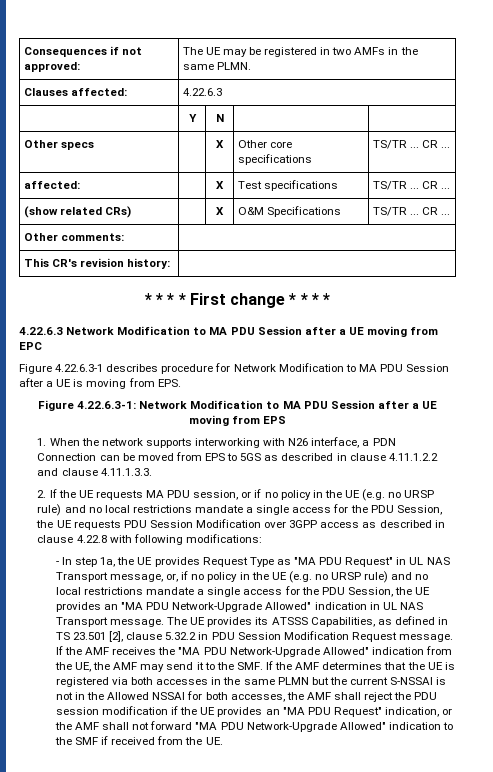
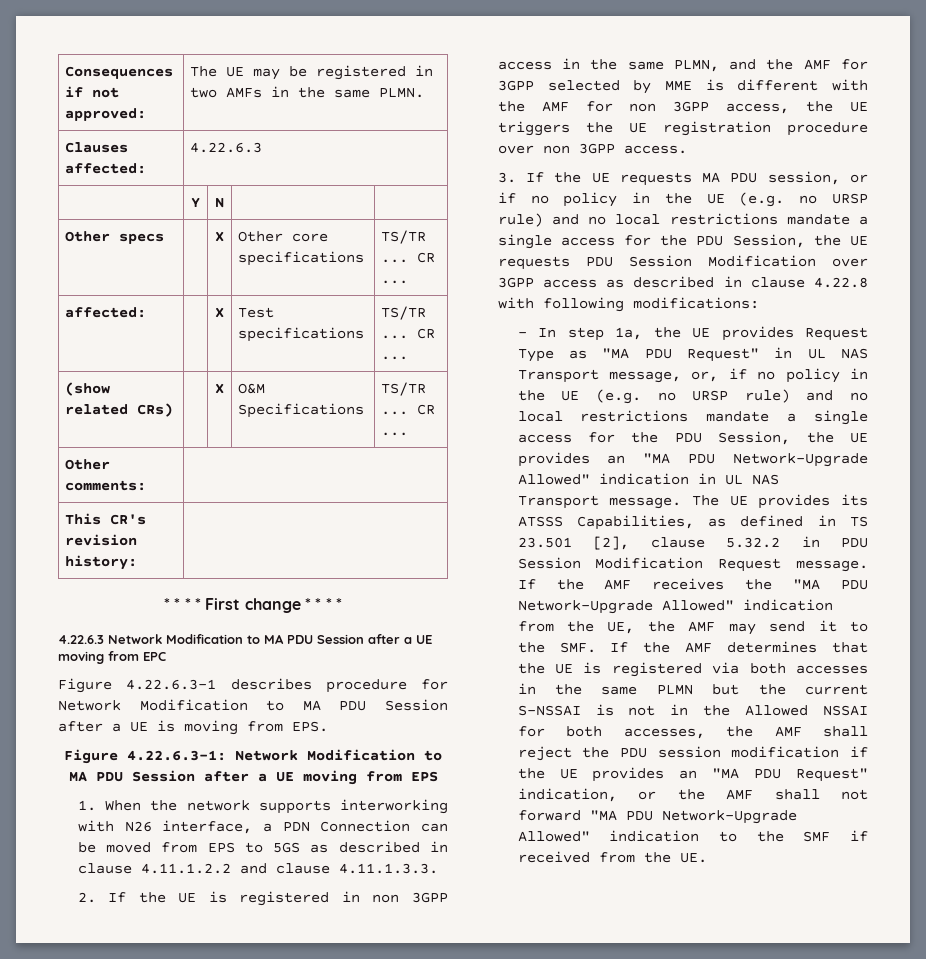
- 2. If the UE requests MA PDU session, or if no policy in the UE (e.g. no URSP rule) and no local restrictions mandate a single access for the PDU Session, the UE requests PDU Session Modification over 3GPP access as described in clause 4.22.8 with following modifications:
+ 2. If the UE is registered in non 3GPP access in the same PLMN, and the AMF for 3GPP selected by MME is different with the AMF for non 3GPP access, the UE triggers the UE registration procedure over non 3GPP access.
+ 3. If the UE requests MA PDU session, or if no policy in the UE (e.g. no URSP rule) and no local restrictions mandate a single access for the PDU Session, the UE requests PDU Session Modification over 3GPP access as described in clause 4.22.8 with following modifications:

